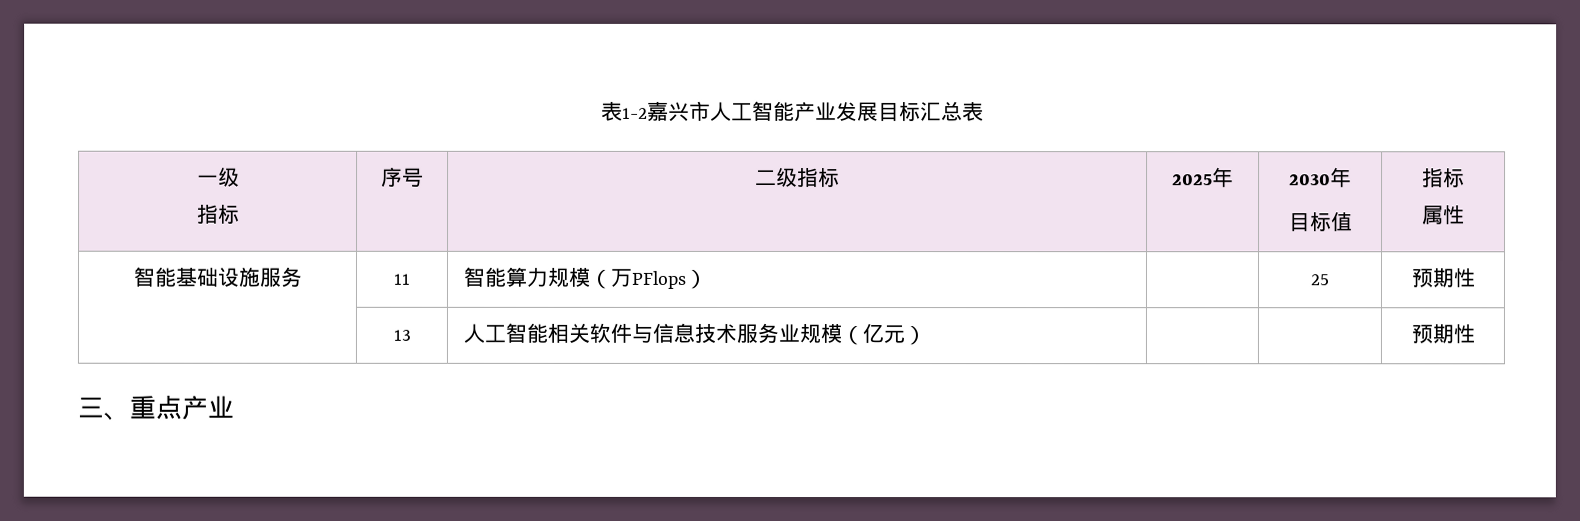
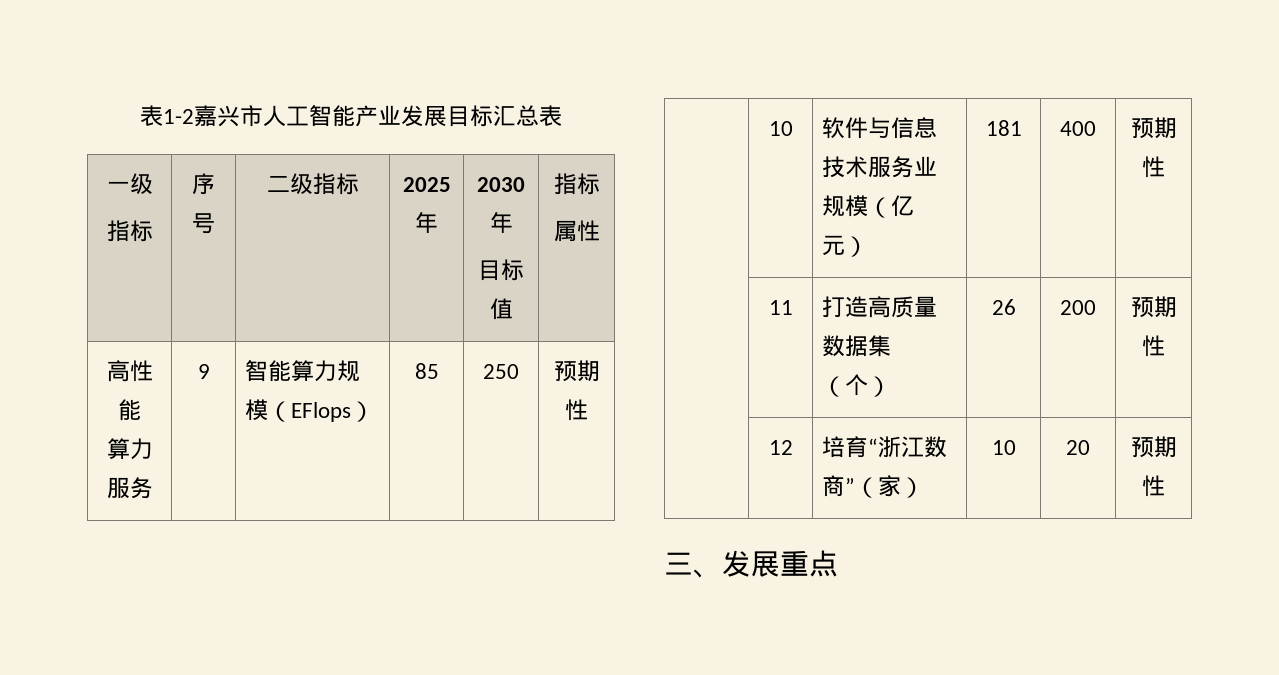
- 智能基础设施服务 | 11 | 智能算力规模（万PFlops） | | 25 | 预期性
- | 13 | 人工智能相关软件与信息技术服务业规模（亿元） | | | 预期性
+ 高性能
+ 算力服务 | 9 | 智能算力规模（EFlops） | 85 | 250 | 预期性
+ | 10 | 软件与信息技术服务业规模（亿元） | 181 | 400 | 预期性
+ | 11 | 打造高质量数据集（个） | 26 | 200 | 预期性
+ | 12 | 培育“浙江数商”（家） | 10 | 20 | 预期性
- 三、重点产业
+ 三、发展重点

